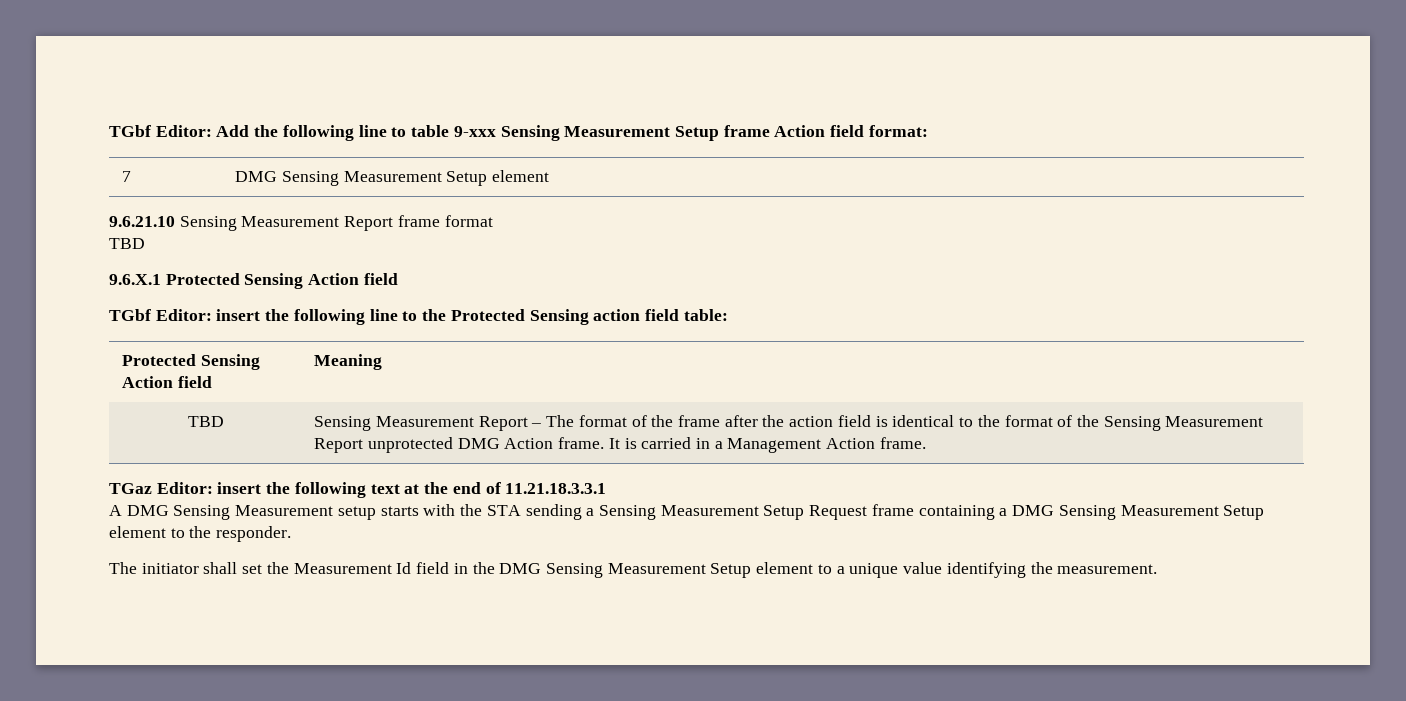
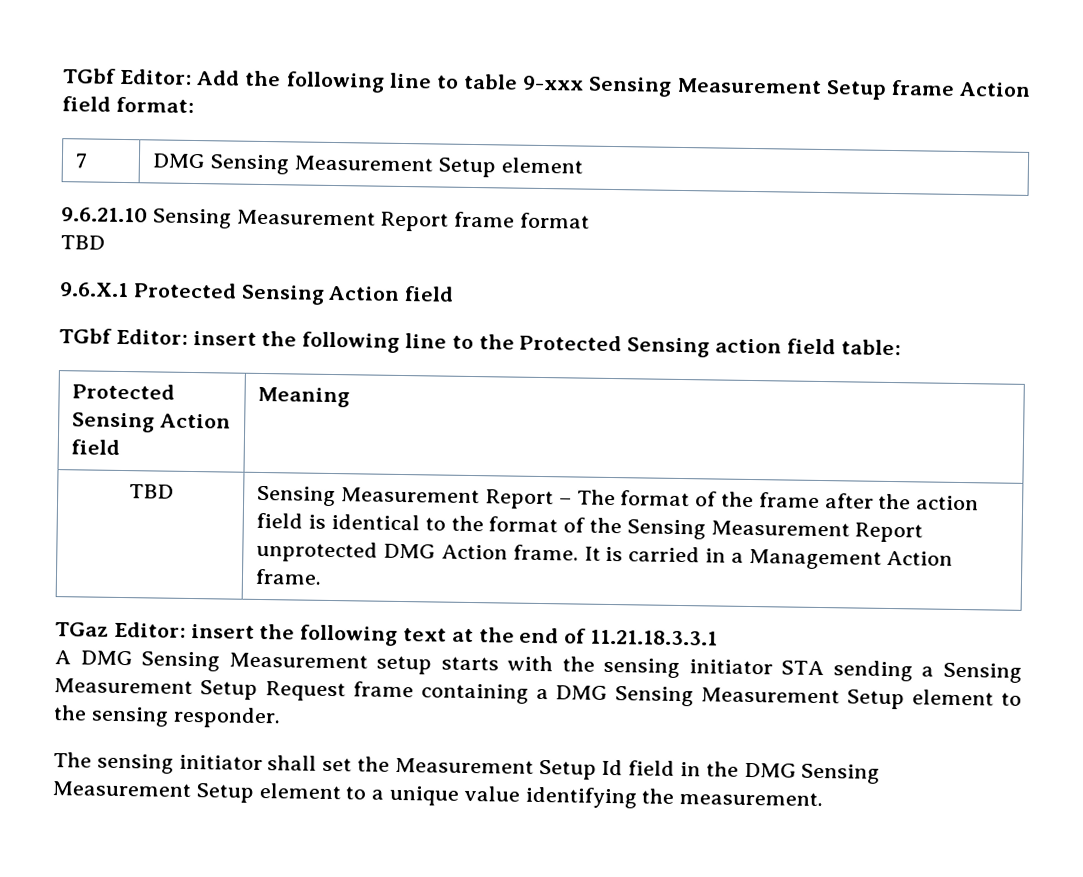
- A DMG Sensing Measurement setup starts with the STA sending a Sensing Measurement Setup Request frame containing a DMG Sensing Measurement Setup element to the responder.
+ A DMG Sensing Measurement setup starts with the sensing initiator STA sending a Sensing Measurement Setup Request frame containing a DMG Sensing Measurement Setup element to the sensing responder.
- The initiator shall set the Measurement Id field in the DMG Sensing Measurement Setup element to a unique value identifying the measurement.
+ The sensing initiator shall set the Measurement Setup Id field in the DMG Sensing Measurement Setup element to a unique value identifying the measurement.

